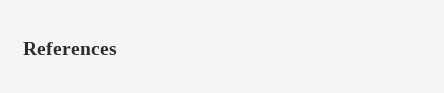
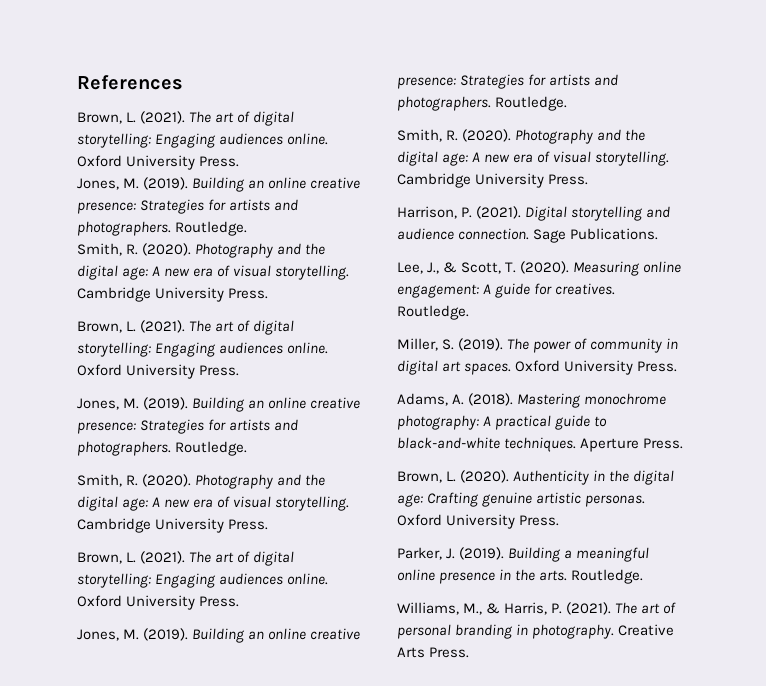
  References
+ Brown, L. (2021). The art of digital storytelling: Engaging audiences online. Oxford University Press.
+ Jones, M. (2019). Building an online creative presence: Strategies for artists and photographers. Routledge.
+ Smith, R. (2020). Photography and the digital age: A new era of visual storytelling. Cambridge University Press.
+ Brown, L. (2021). The art of digital storytelling: Engaging audiences online. Oxford University Press.
+ Jones, M. (2019). Building an online creative presence: Strategies for artists and photographers. Routledge.
+ Smith, R. (2020). Photography and the digital age: A new era of visual storytelling. Cambridge University Press.
+ Brown, L. (2021). The art of digital storytelling: Engaging audiences online. Oxford University Press.
+ Jones, M. (2019). Building an online creative presence: Strategies for artists and photographers. Routledge.
+ Smith, R. (2020). Photography and the digital age: A new era of visual storytelling. Cambridge University Press.
+ Harrison, P. (2021). Digital storytelling and audience connection. Sage Publications.
+ Lee, J., & Scott, T. (2020). Measuring online engagement: A guide for creatives. Routledge.
+ Miller, S. (2019). The power of community in digital art spaces. Oxford University Press.
+ Adams, A. (2018). Mastering monochrome photography: A practical guide to black-and-white techniques. Aperture Press.
+ Brown, L. (2020). Authenticity in the digital age: Crafting genuine artistic personas. Oxford University Press.
+ Parker, J. (2019). Building a meaningful online presence in the arts. Routledge.
+ Williams, M., & Harris, P. (2021). The art of personal branding in photography. Creative Arts Press.

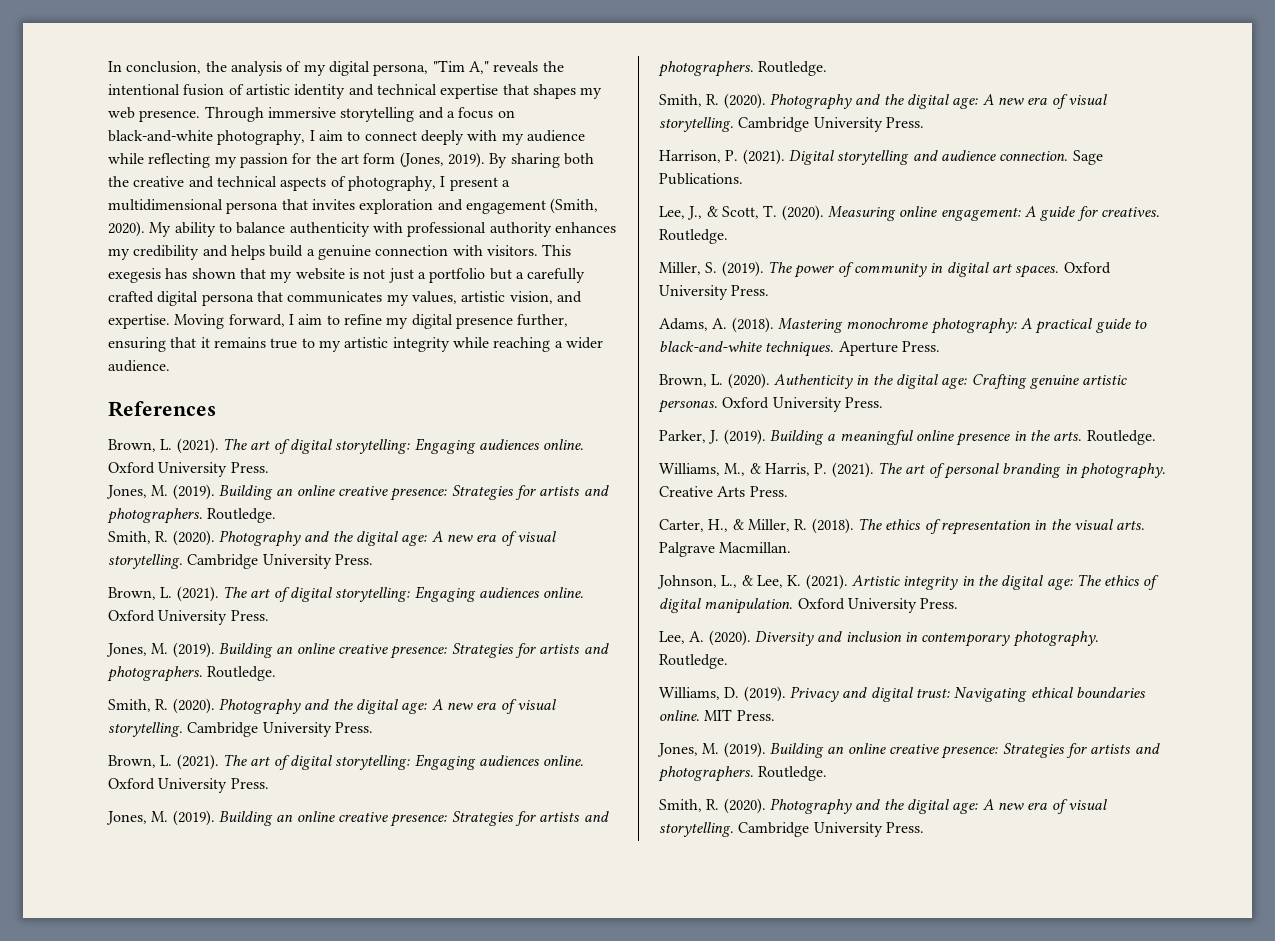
+ In conclusion, the analysis of my digital persona, "Tim A," reveals the intentional fusion of artistic identity and technical expertise that shapes my web presence. Through immersive storytelling and a focus on black-and-white photography, I aim to connect deeply with my audience while reflecting my passion for the art form (Jones, 2019). By sharing both the creative and technical aspects of photography, I present a multidimensional persona that invites exploration and engagement (Smith, 2020). My ability to balance authenticity with professional authority enhances my credibility and helps build a genuine connection with visitors. This exegesis has shown that my website is not just a portfolio but a carefully crafted digital persona that communicates my values, artistic vision, and expertise. Moving forward, I aim to refine my digital presence further, ensuring that it remains true to my artistic integrity while reaching a wider audience.
+ Carter, H., & Miller, R. (2018). The ethics of representation in the visual arts. Palgrave Macmillan.
+ Johnson, L., & Lee, K. (2021). Artistic integrity in the digital age: The ethics of digital manipulation. Oxford University Press.
+ Lee, A. (2020). Diversity and inclusion in contemporary photography. Routledge.
+ Williams, D. (2019). Privacy and digital trust: Navigating ethical boundaries online. MIT Press.
+ Jones, M. (2019). Building an online creative presence: Strategies for artists and photographers. Routledge.
+ Smith, R. (2020). Photography and the digital age: A new era of visual storytelling. Cambridge University Press.

